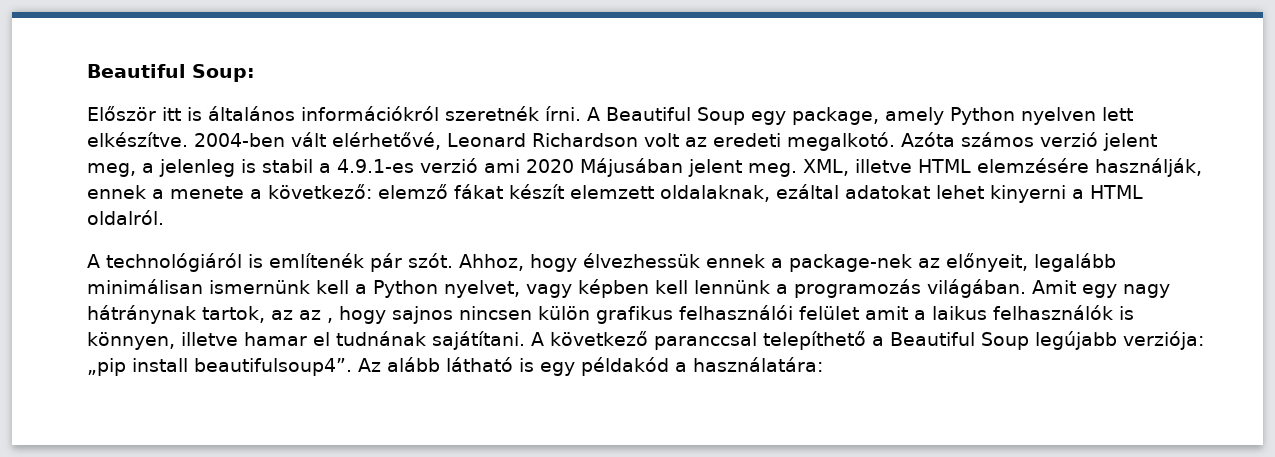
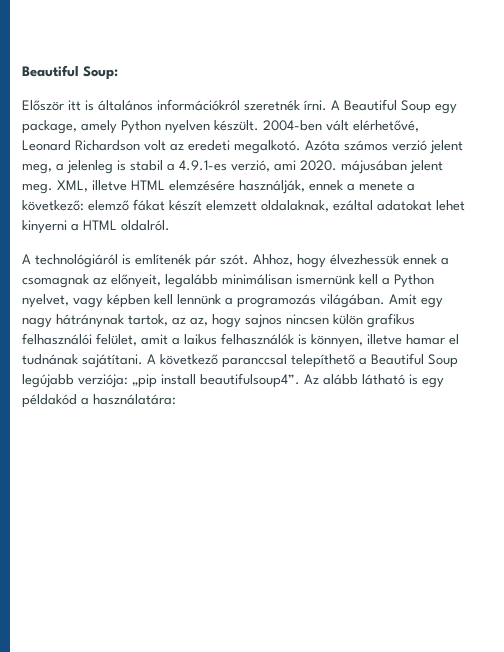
- A Beautiful Soup egy package, amely Python nyelven lett elkészítve.
+ A Beautiful Soup egy package, amely Python nyelven készült.
- Azóta számos verzió jelent meg, a jelenleg is stabil a 4.9.1-es verzió ami 2020 Májusában jelent meg.
+ Azóta számos verzió jelent meg, a jelenleg is stabil a 4.9.1-es verzió, ami 2020. májusában jelent meg.
- Ahhoz, hogy élvezhessük ennek a package-nek az előnyeit, legalább minimálisan ismernünk kell a Python nyelvet, vagy képben kell lennünk a programozás világában.
+ Ahhoz, hogy élvezhessük ennek a csomagnak az előnyeit, legalább minimálisan ismernünk kell a Python nyelvet, vagy képben kell lennünk a programozás világában.
- Amit egy nagy hátránynak tartok, az az , hogy sajnos nincsen külön grafikus felhasználói felület amit a laikus felhasználók is könnyen, illetve hamar el tudnának sajátítani.
+ Amit egy nagy hátránynak tartok, az az, hogy sajnos nincsen külön grafikus felhasználói felület, amit a laikus felhasználók is könnyen, illetve hamar el tudnának sajátítani.

